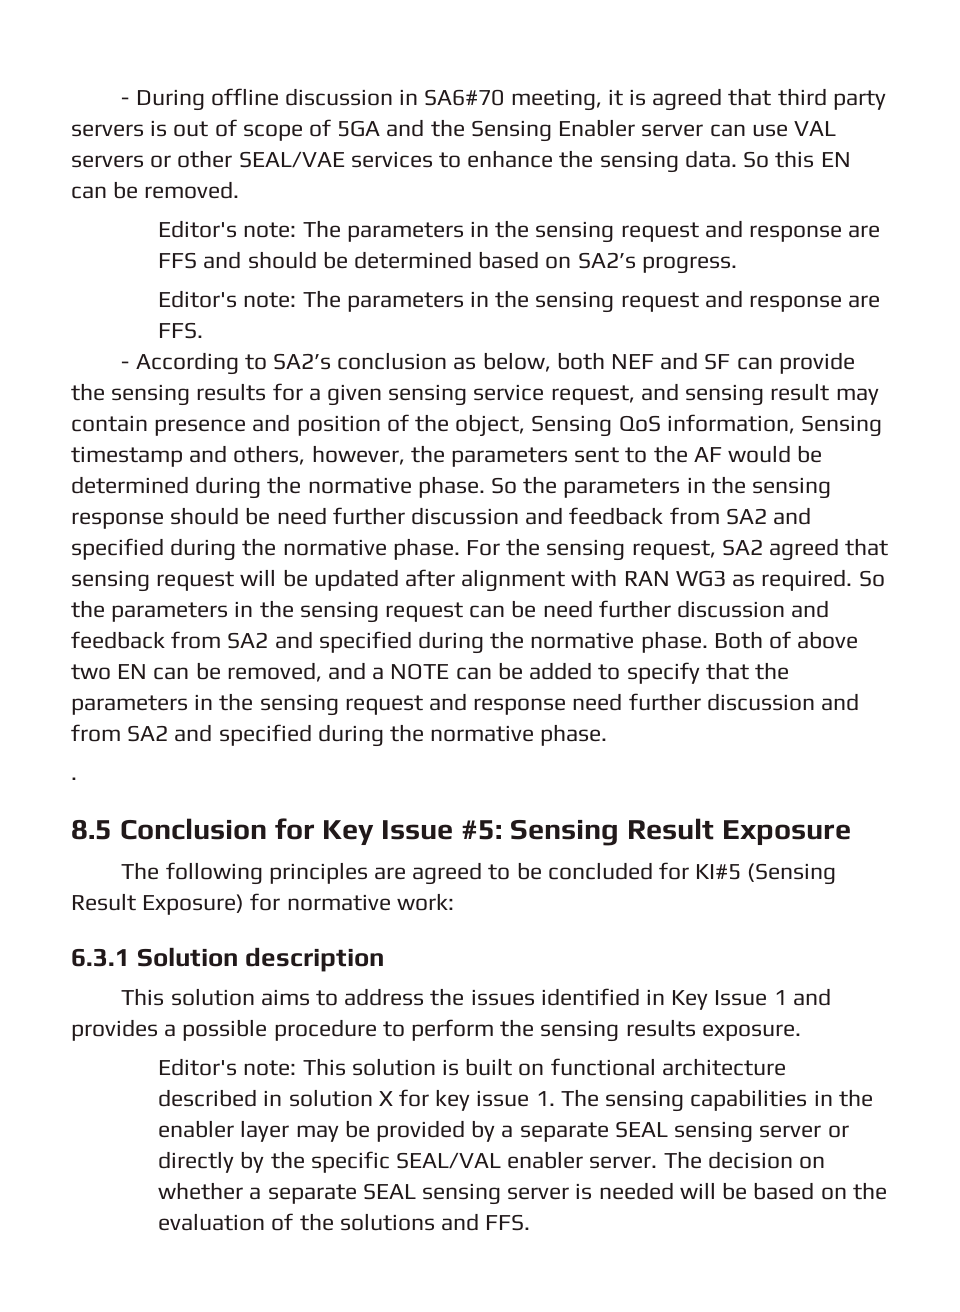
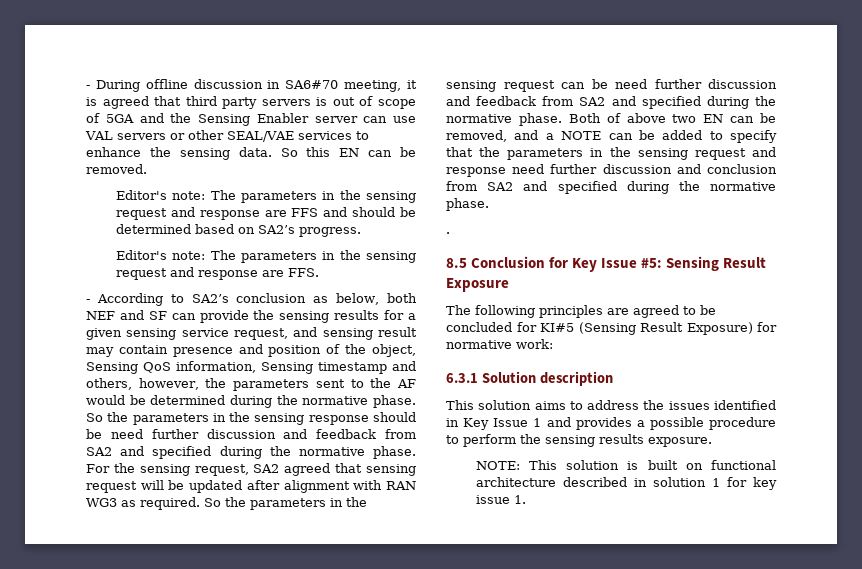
- Both of above two EN can be removed, and a NOTE can be added to specify that the parameters in the sensing request and response need further discussion and from SA2 and specified during the normative phase.
+ Both of above two EN can be removed, and a NOTE can be added to specify that the parameters in the sensing request and response need further discussion and conclusion from SA2 and specified during the normative phase.
- Editor's note: This solution is built on functional architecture described in solution X for key issue 1. The sensing capabilities in the enabler layer may be provided by a separate SEAL sensing server or directly by the specific SEAL/VAL enabler server. The decision on whether a separate SEAL sensing server is needed will be based on the evaluation of the solutions and FFS.
+ NOTE: This solution is built on functional architecture described in solution 1 for key issue 1.

